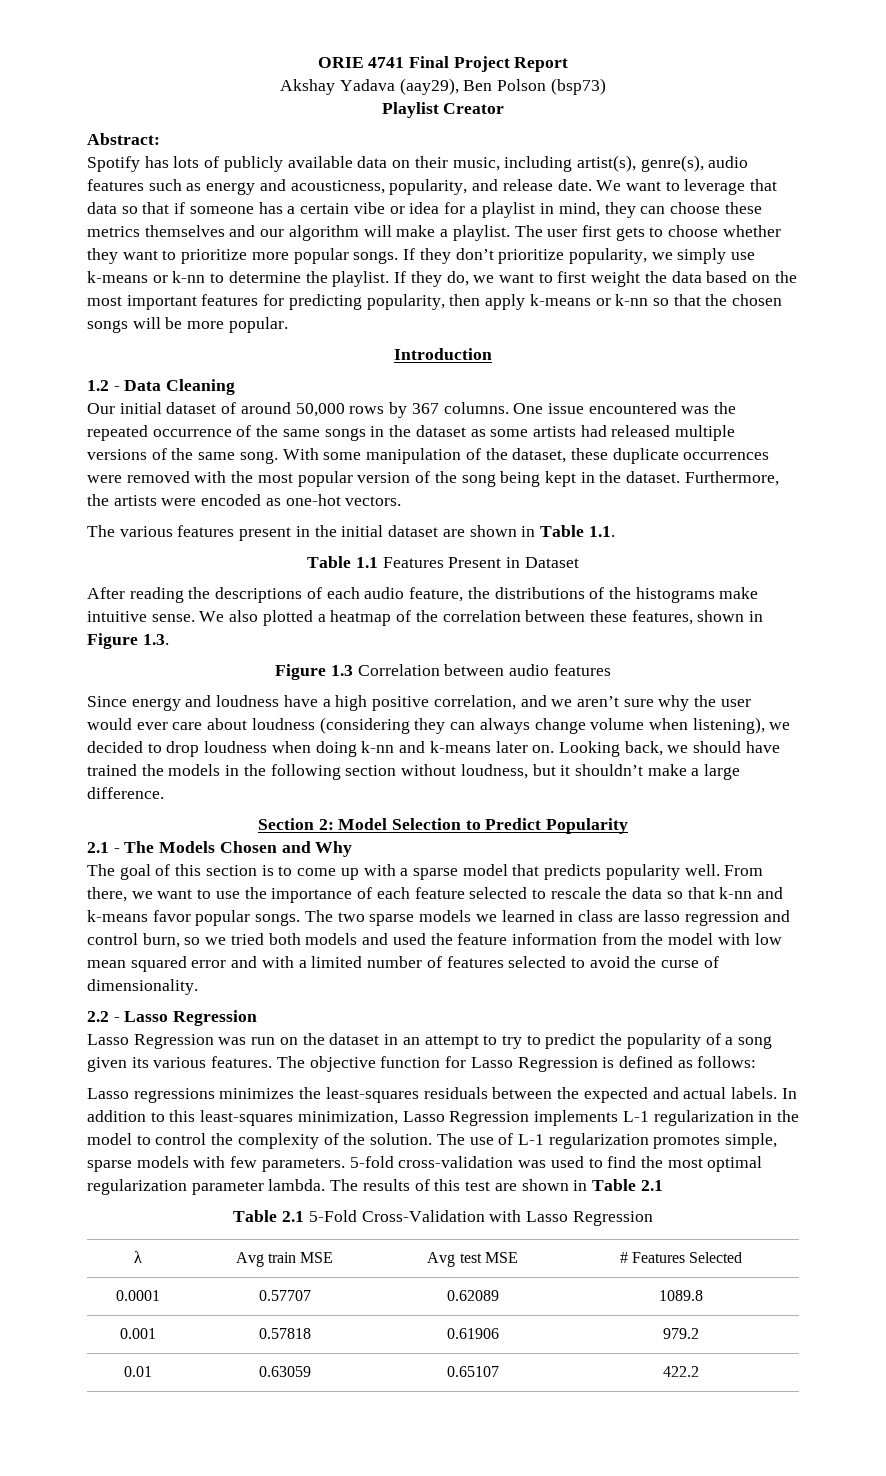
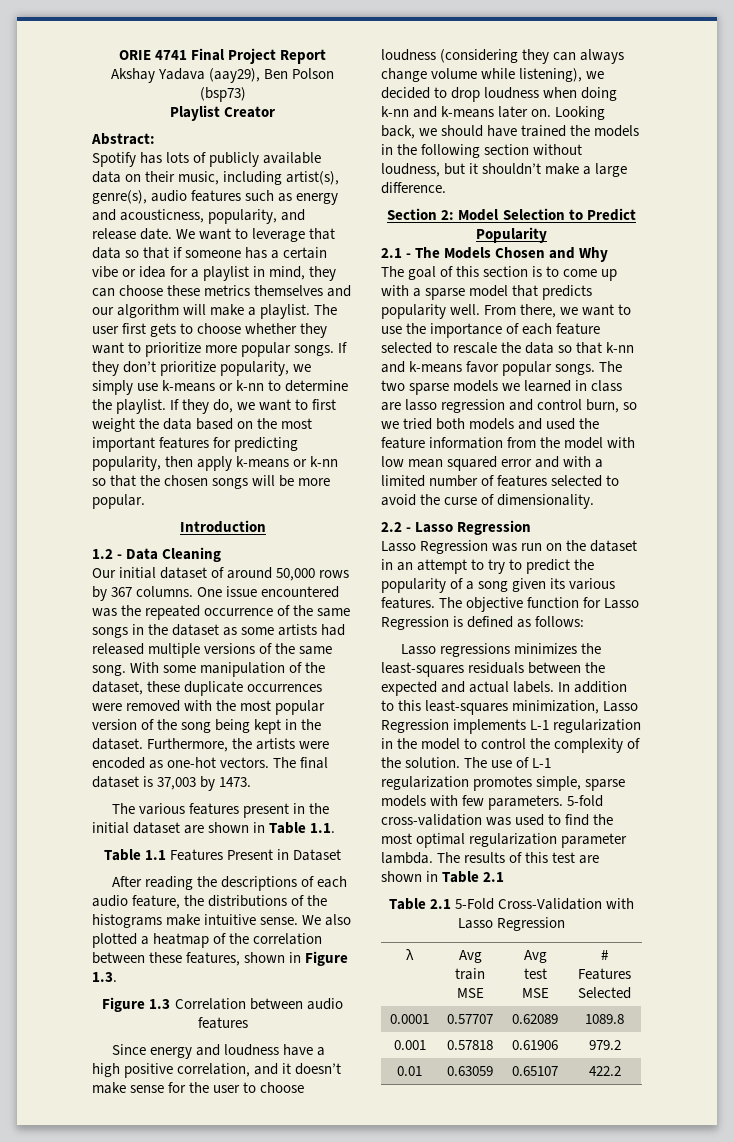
+ The final dataset is 37,003 by 1473.
- Since energy and loudness have a high positive correlation, and we aren’t sure why the user would ever care about loudness (considering they can always change volume when listening), we decided to drop loudness when doing k-nn and k-means later on.
+ Since energy and loudness have a high positive correlation, and it doesn’t make sense for the user to choose loudness (considering they can always change volume while listening), we decided to drop loudness when doing k-nn and k-means later on.

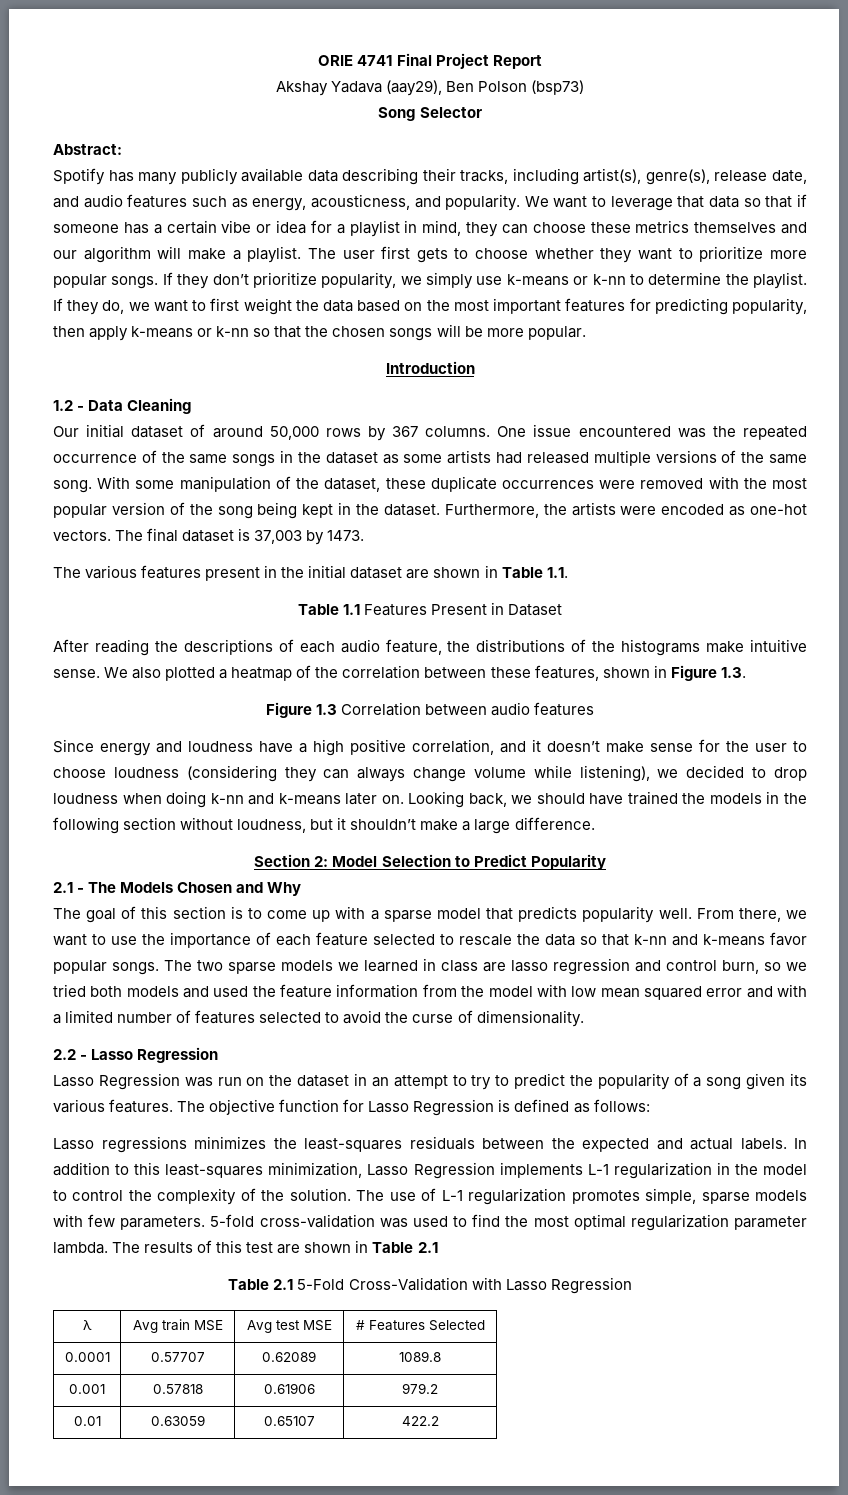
- Playlist Creator
+ Song Selector
- Spotify has lots of publicly available data on their music, including artist(s), genre(s), audio features such as energy and acousticness, popularity, and release date.
+ Spotify has many publicly available data describing their tracks, including artist(s), genre(s), release date, and audio features such as energy, acousticness, and popularity.

